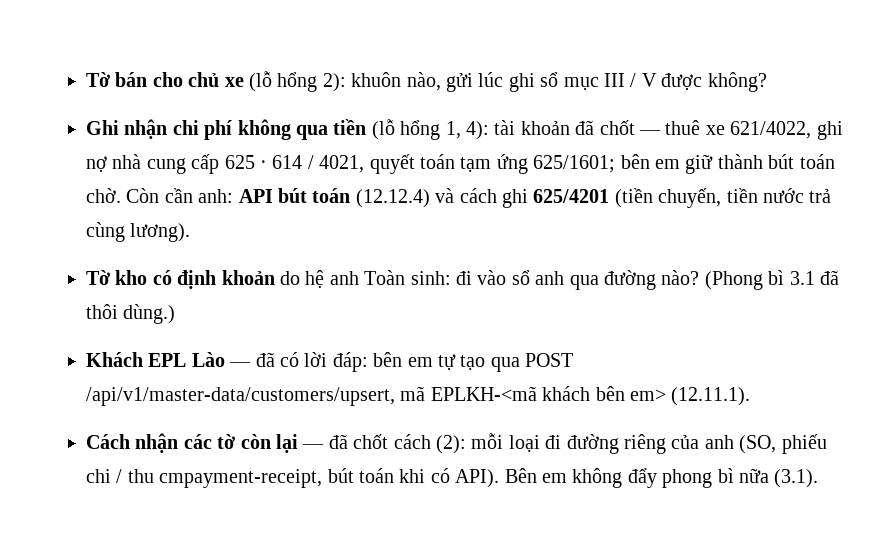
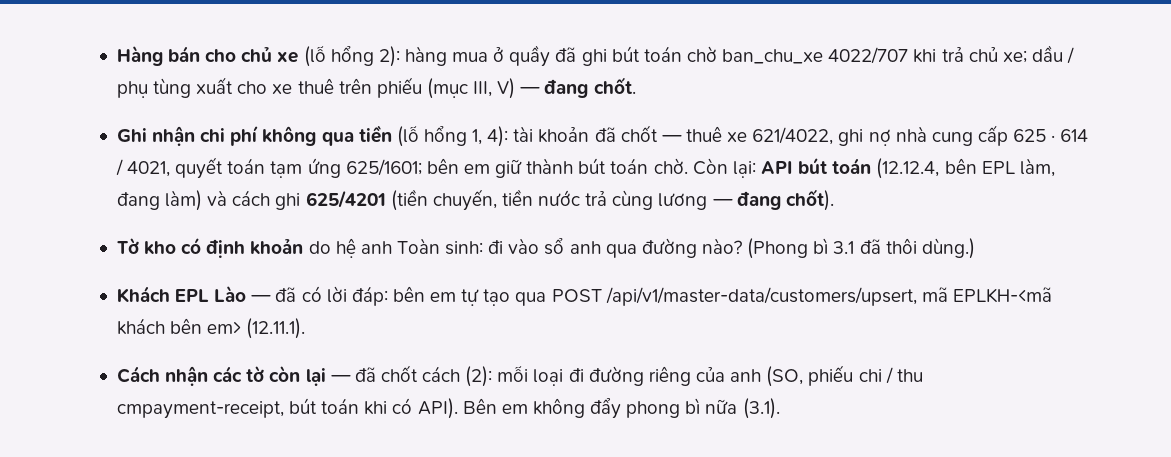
- Tờ bán cho chủ xe (lỗ hổng 2): khuôn nào, gửi lúc ghi sổ mục III / V được không?
+ Hàng bán cho chủ xe (lỗ hổng 2): hàng mua ở quầy đã ghi bút toán chờ ban_chu_xe 4022/707 khi trả chủ xe; dầu / phụ tùng xuất cho xe thuê trên phiếu (mục III, V) — đang chốt.
- Còn cần anh: API bút toán (12.12.4) và cách ghi 625/4201 (tiền chuyến, tiền nước trả cùng lương).
+ Còn lại: API bút toán (12.12.4, bên EPL làm, đang làm) và cách ghi 625/4201 (tiền chuyến, tiền nước trả cùng lương — đang chốt).

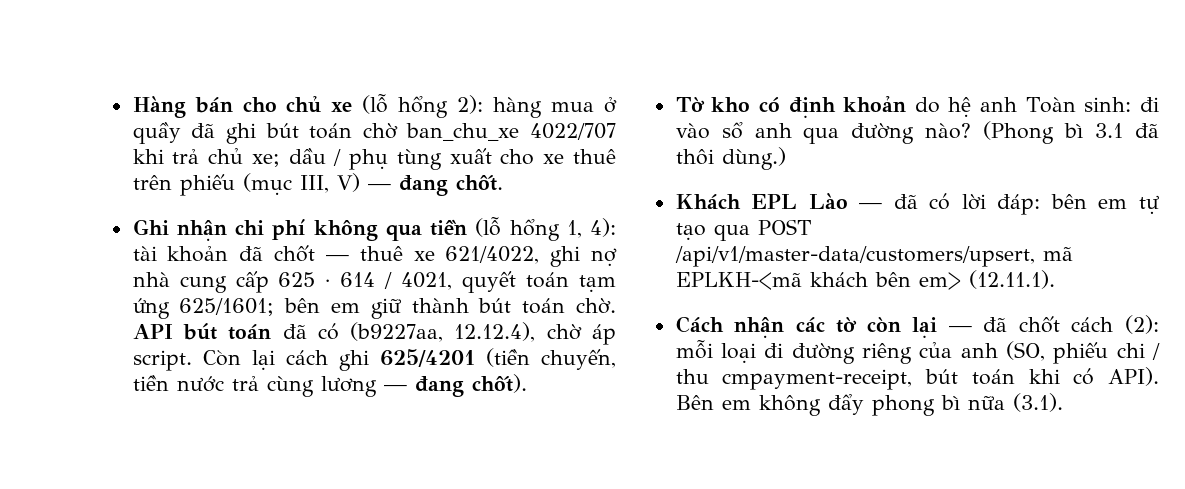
- Còn lại: API bút toán (12.12.4, bên EPL làm, đang làm) và cách ghi 625/4201 (tiền chuyến, tiền nước trả cùng lương — đang chốt).
+ API bút toán đã có (b9227aa, 12.12.4), chờ áp script. Còn lại cách ghi 625/4201 (tiền chuyến, tiền nước trả cùng lương — đang chốt).

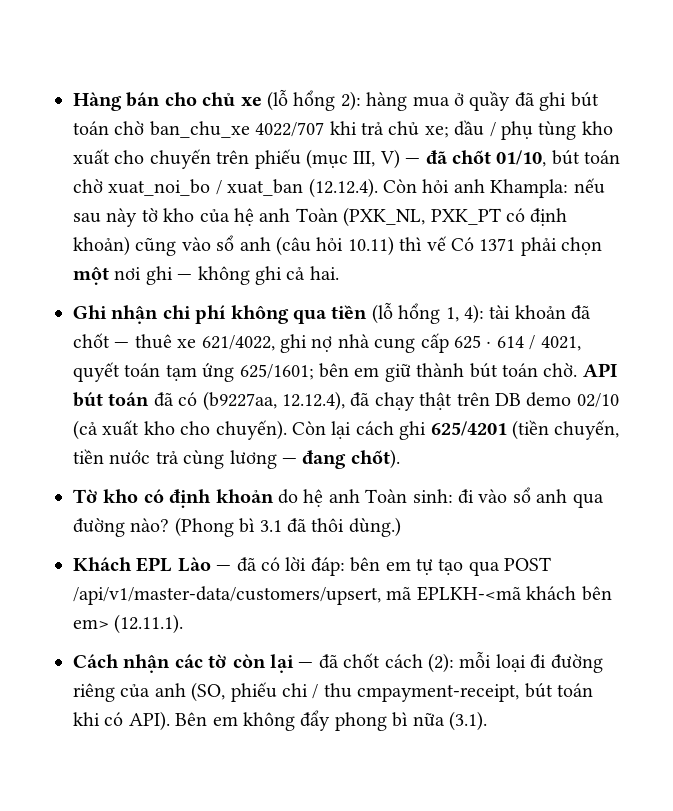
- Hàng bán cho chủ xe (lỗ hổng 2): hàng mua ở quầy đã ghi bút toán chờ ban_chu_xe 4022/707 khi trả chủ xe; dầu / phụ tùng xuất cho xe thuê trên phiếu (mục III, V) — đang chốt.
+ Hàng bán cho chủ xe (lỗ hổng 2): hàng mua ở quầy đã ghi bút toán chờ ban_chu_xe 4022/707 khi trả chủ xe; dầu / phụ tùng kho xuất cho chuyến trên phiếu (mục III, V) — đã chốt 01/10, bút toán chờ xuat_noi_bo / xuat_ban (12.12.4). Còn hỏi anh Khampla: nếu sau này tờ kho của hệ anh Toàn (PXK_NL, PXK_PT có định khoản) cũng vào sổ anh (câu hỏi 10.11) thì vế Có 1371 phải chọn một nơi ghi — không ghi cả hai.
- API bút toán đã có (b9227aa, 12.12.4), chờ áp script.
+ API bút toán đã có (b9227aa, 12.12.4), đã chạy thật trên DB demo 02/10 (cả xuất kho cho chuyến).

